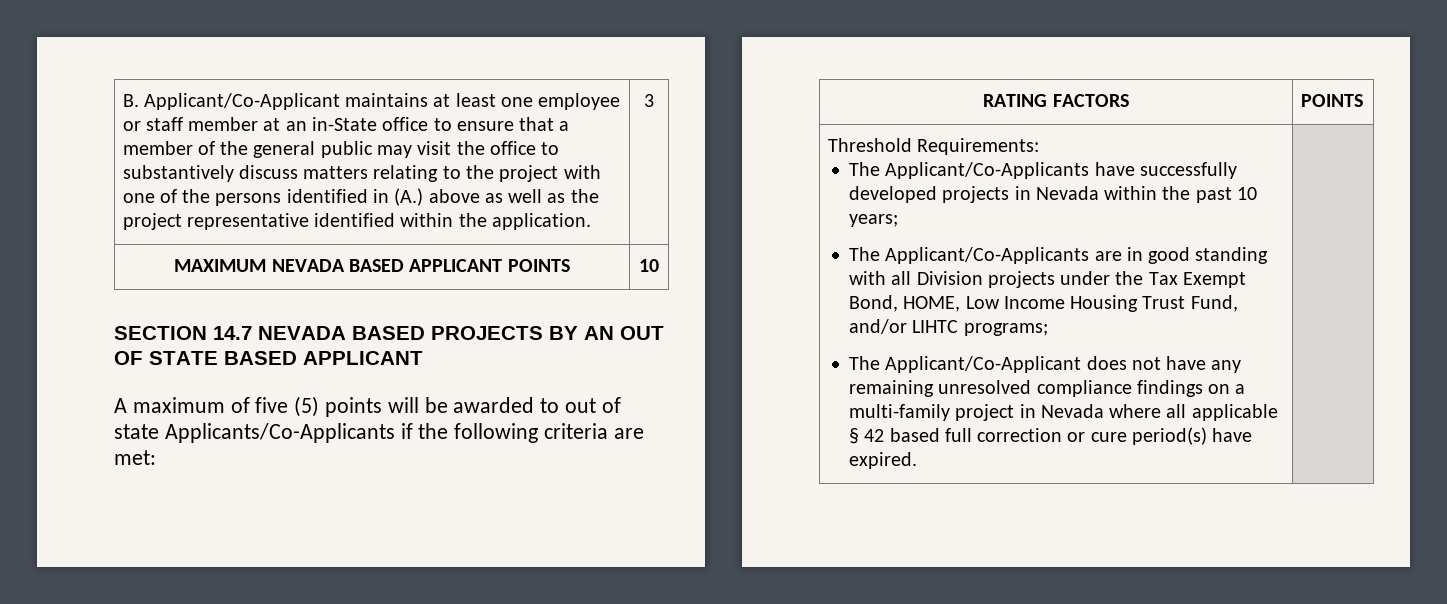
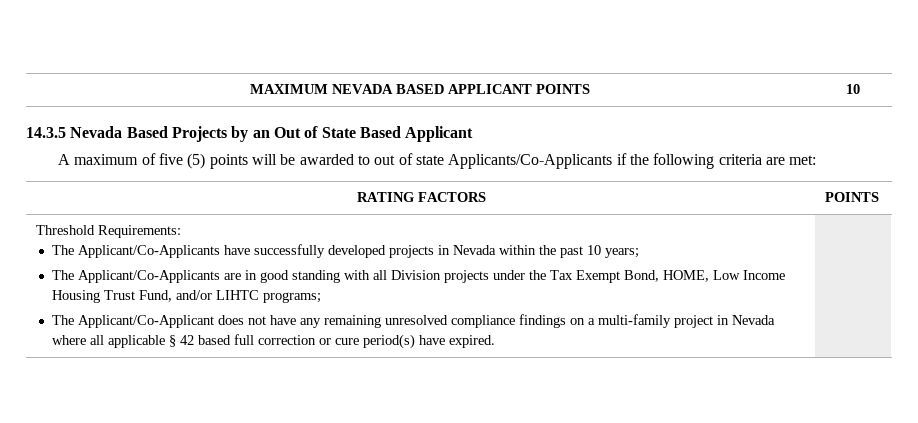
- B. Applicant/Co-Applicant maintains at least one employee or staff member at an in-State office to ensure that a member of the general public may visit the office to substantively discuss matters relating to the project with one of the persons identified in (A.) above as well as the project representative identified within the application. | 3
- SECTION 14.7 NEVADA BASED PROJECTS BY AN OUT OF STATE BASED APPLICANT
+ 14.3.5 Nevada Based Projects by an Out of State Based Applicant

